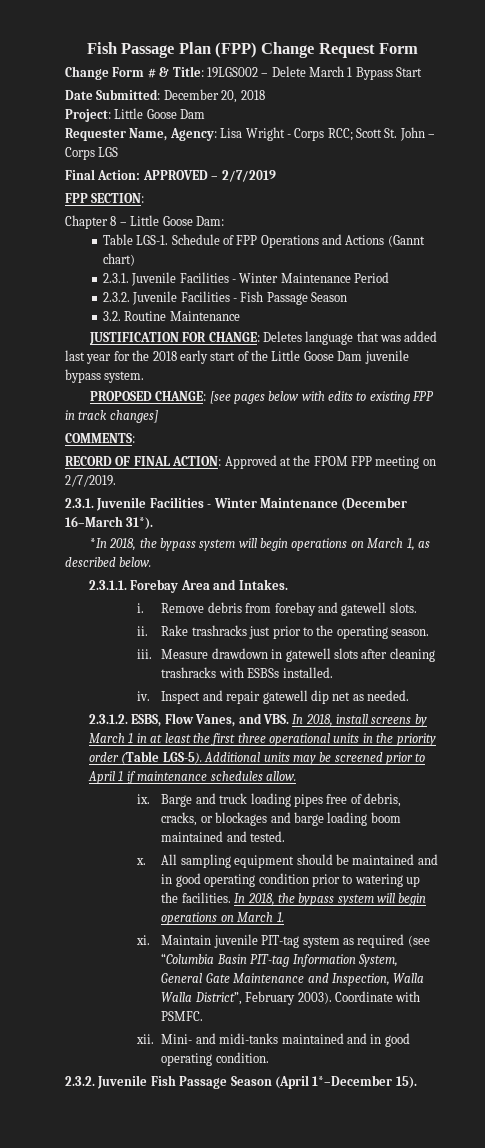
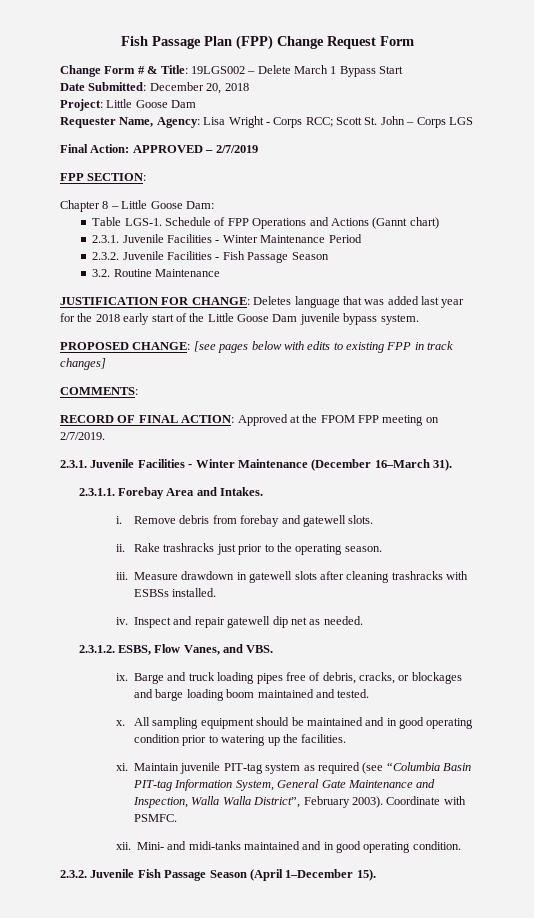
- 2.3.1. Juvenile Facilities - Winter Maintenance (December 16–March 31*).
- *In 2018, the bypass system will begin operations on March 1, as described below.
+ 2.3.1. Juvenile Facilities - Winter Maintenance (December 16–March 31).
- 2.3.1.2. ESBS, Flow Vanes, and VBS. In 2018, install screens by March 1 in at least the first three operational units in the priority order (Table LGS-5). Additional units may be screened prior to April 1 if maintenance schedules allow.
+ 2.3.1.2. ESBS, Flow Vanes, and VBS.
- In 2018, the bypass system will begin operations on March 1.
- 2.3.2. Juvenile Fish Passage Season (April 1*–December 15).
+ 2.3.2. Juvenile Fish Passage Season (April 1–December 15).

